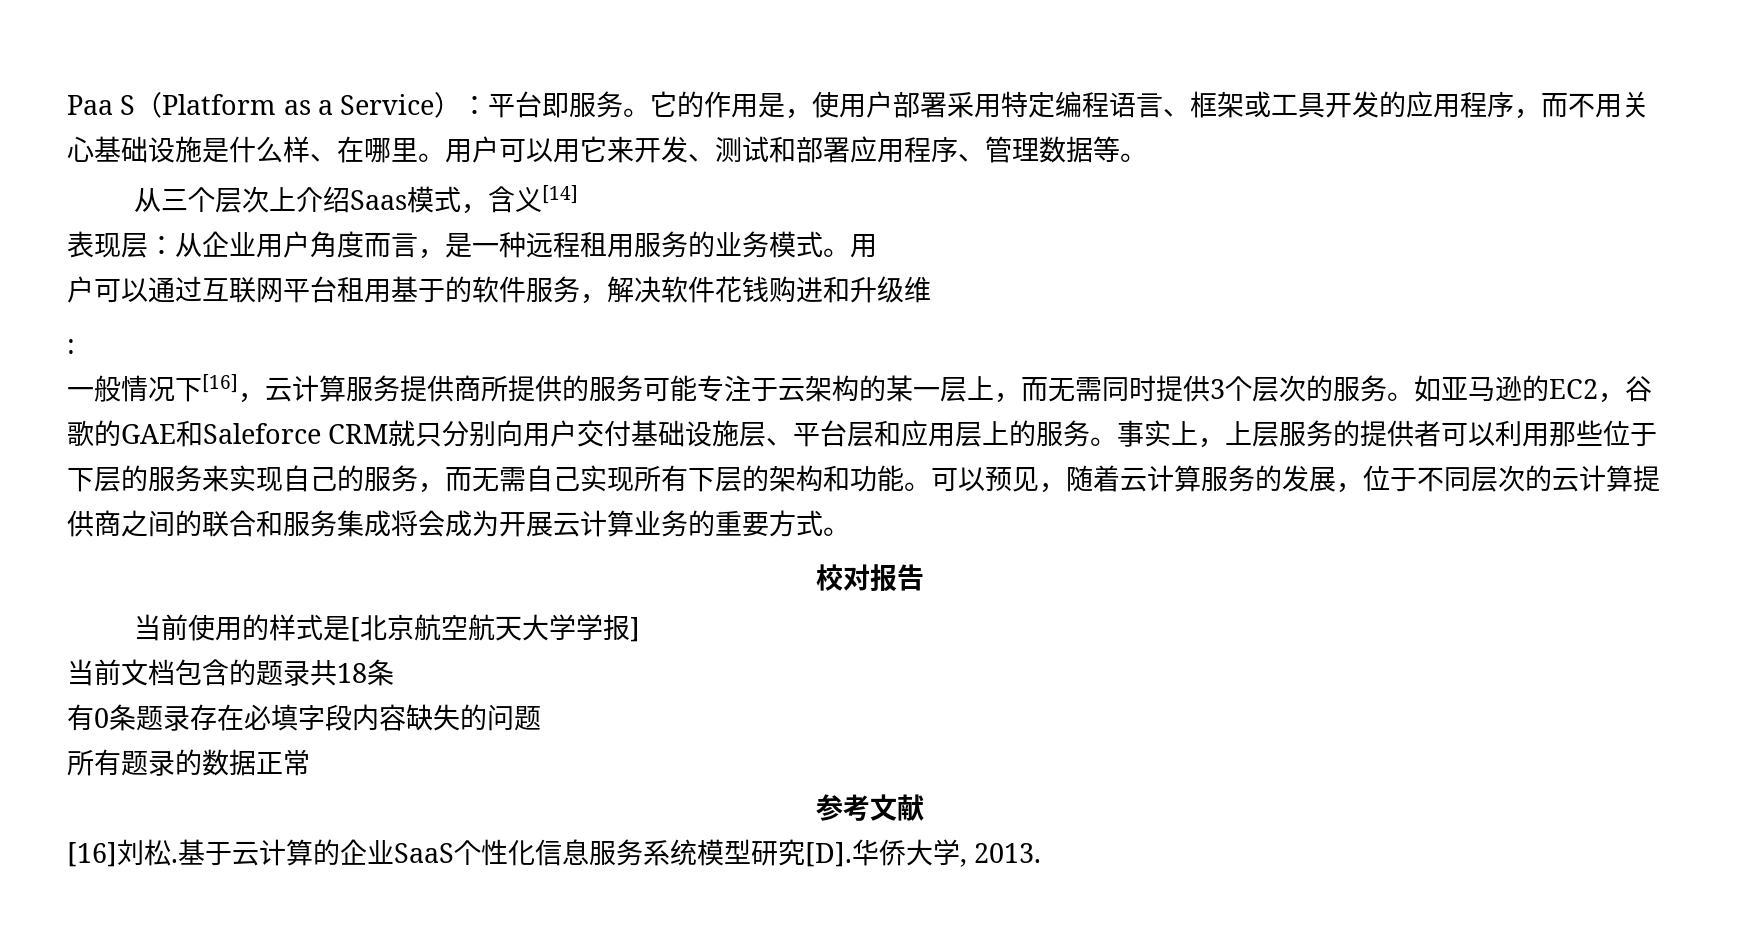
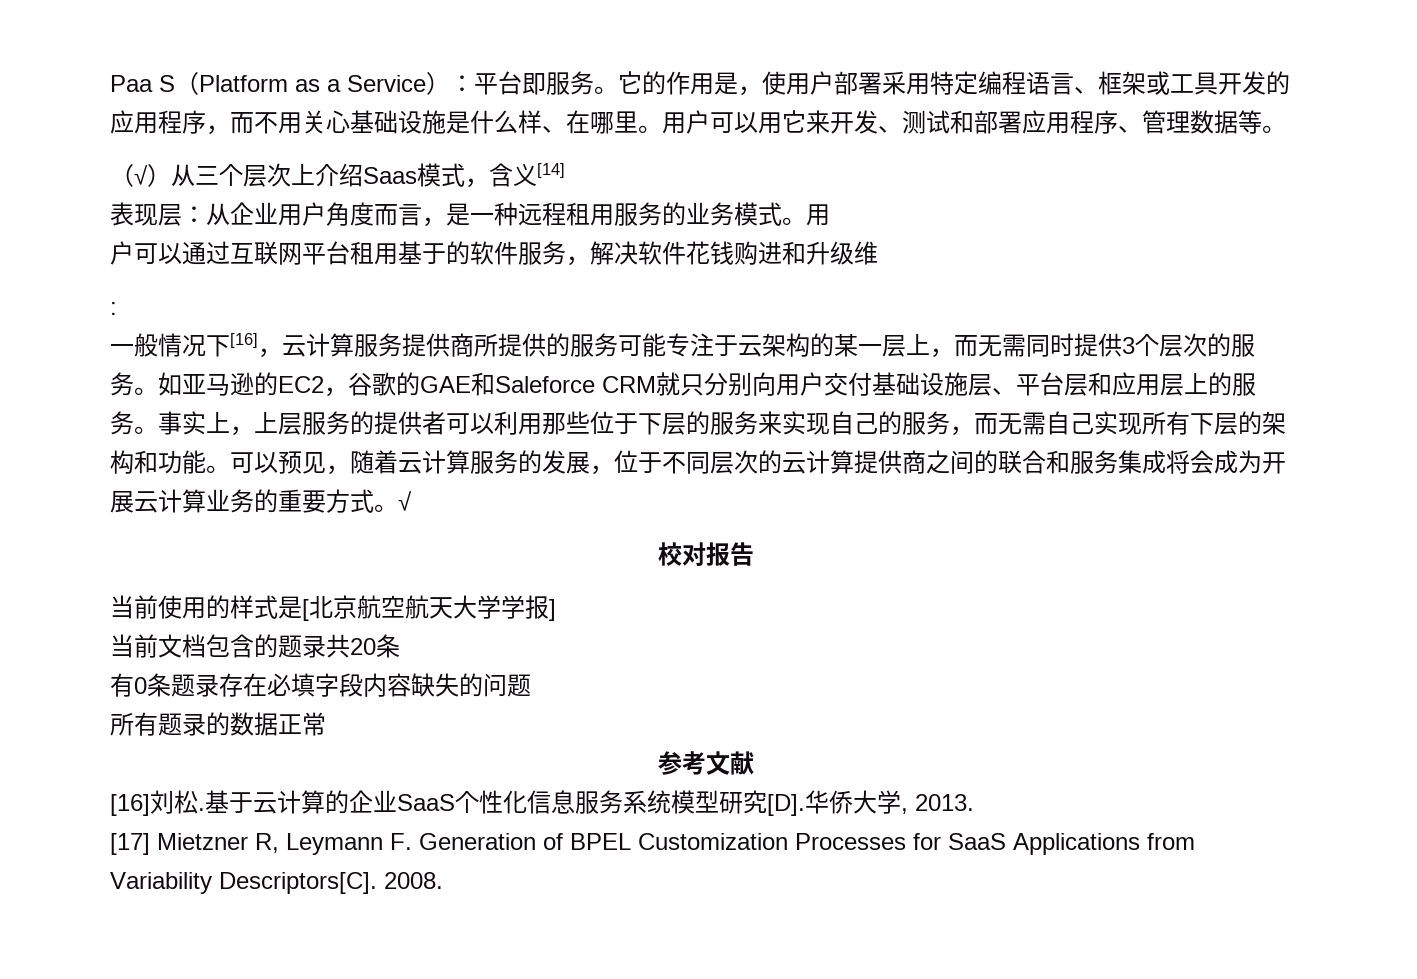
- 从三个层次上介绍Saas模式，含义[14]
+ （√）从三个层次上介绍Saas模式，含义[14]
- 可以预见，随着云计算服务的发展，位于不同层次的云计算提供商之间的联合和服务集成将会成为开展云计算业务的重要方式。
+ 可以预见，随着云计算服务的发展，位于不同层次的云计算提供商之间的联合和服务集成将会成为开展云计算业务的重要方式。√
- 当前文档包含的题录共18条
+ 当前文档包含的题录共20条
+ [17] Mietzner R, Leymann F. Generation of BPEL Customization Processes for SaaS Applications from Variability Descriptors[C]. 2008.

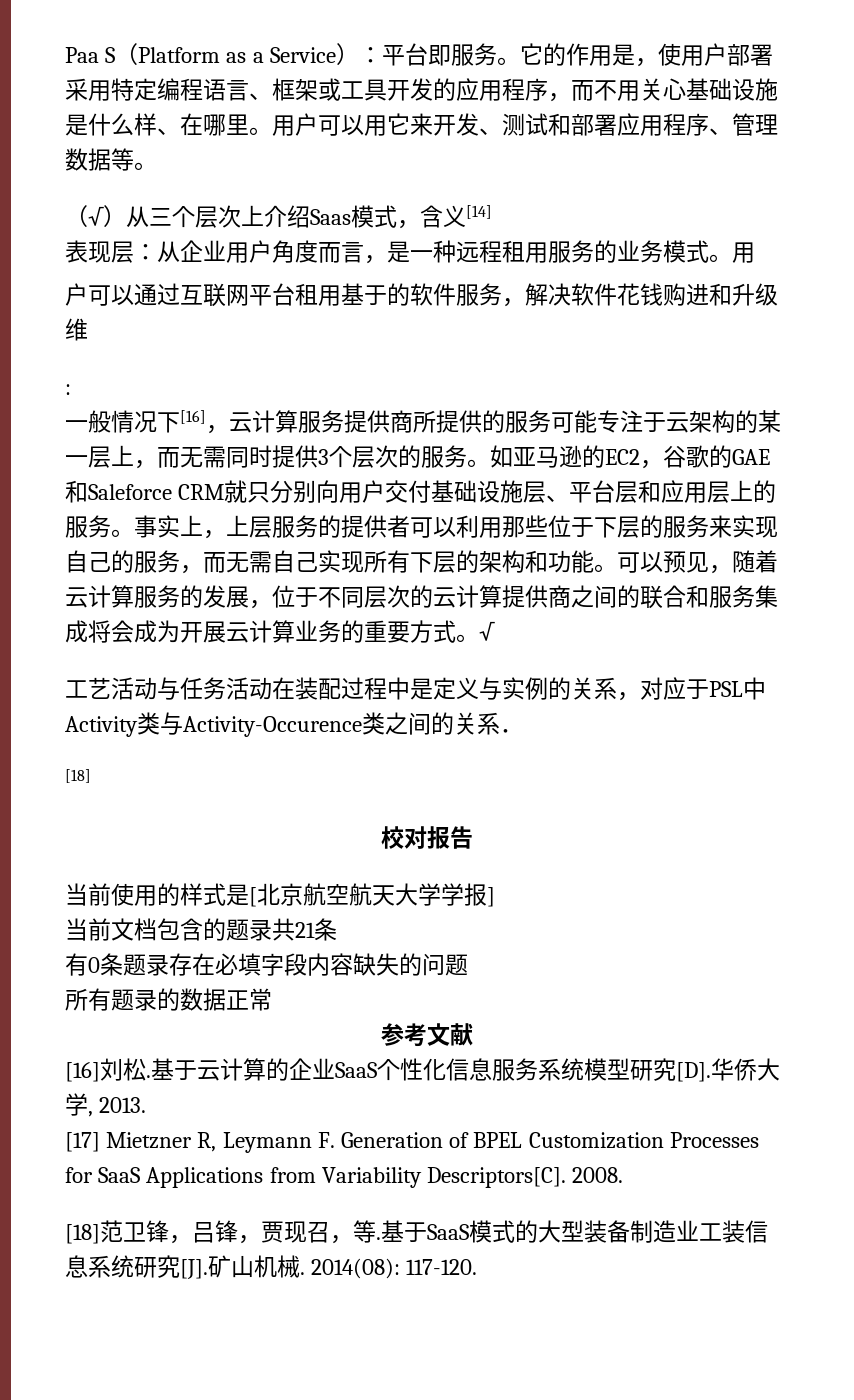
+ 工艺活动与任务活动在装配过程中是定义与实例的关系，对应于PSL中Activity类与Activity-Occurence类之间的关系．
+ [18]
- 当前文档包含的题录共20条
+ 当前文档包含的题录共21条
+ [18]范卫锋，吕锋，贾现召，等.基于SaaS模式的大型装备制造业工装信息系统研究[J].矿山机械. 2014(08): 117-120.

